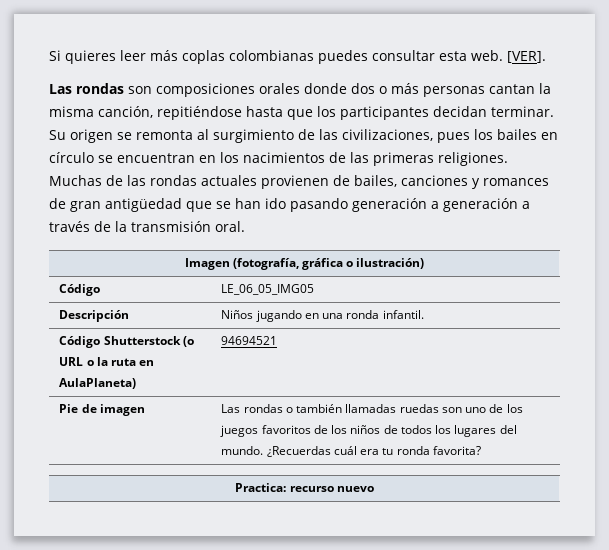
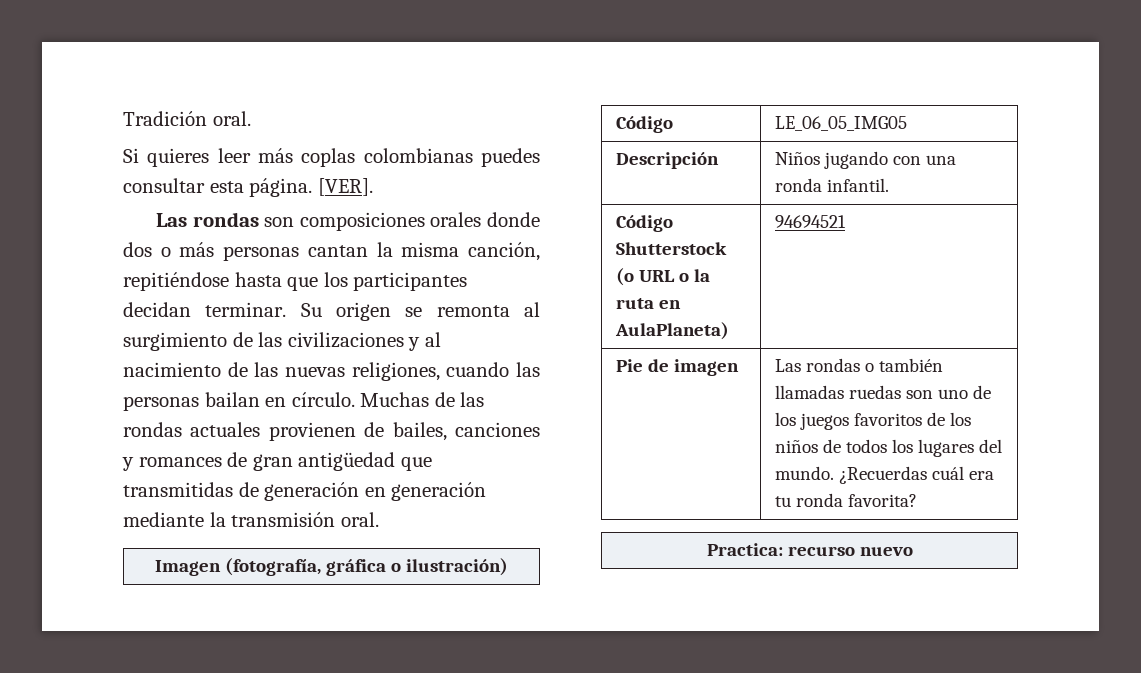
+ Tradición oral.
- Si quieres leer más coplas colombianas puedes consultar esta web.
+ Si quieres leer más coplas colombianas puedes consultar esta página.
- Su origen se remonta al surgimiento de las civilizaciones, pues los bailes en círculo se encuentran en los nacimientos de las primeras religiones.
+ Su origen se remonta al surgimiento de las civilizaciones y al nacimiento de las nuevas religiones, cuando las personas bailan en círculo.
- Muchas de las rondas actuales provienen de bailes, canciones y romances de gran antigüedad que se han ido pasando generación a generación a través de la transmisión oral.
+ Muchas de las rondas actuales provienen de bailes, canciones y romances de gran antigüedad que transmitidas de generación en generación mediante la transmisión oral.
- Descripción | Niños jugando en una ronda infantil.
+ Descripción | Niños jugando con una ronda infantil.

